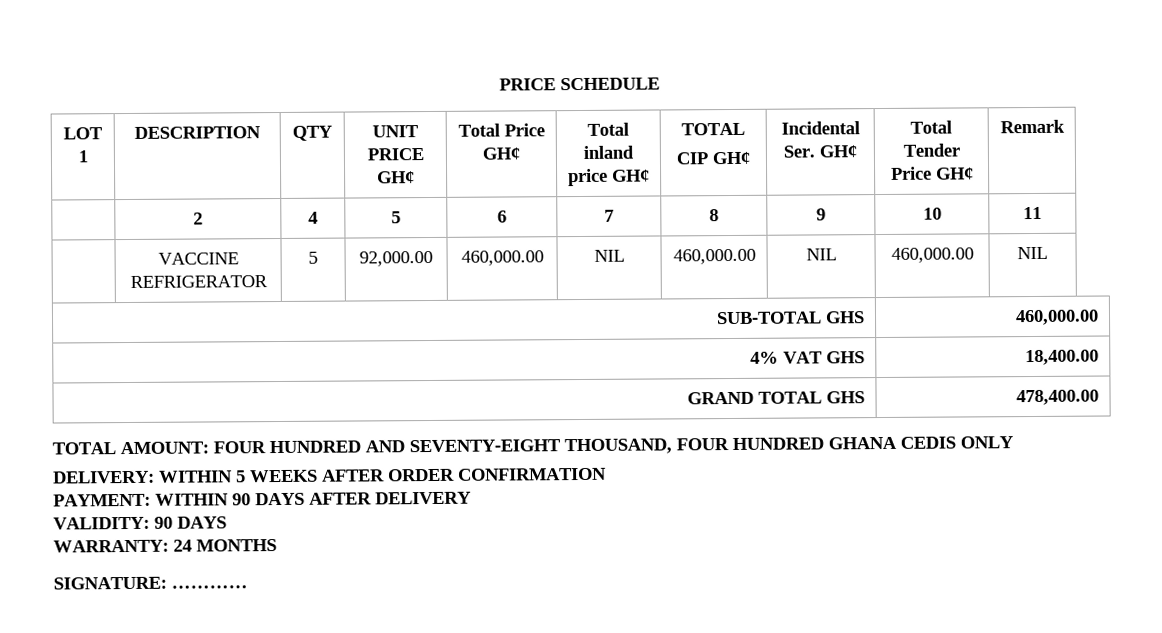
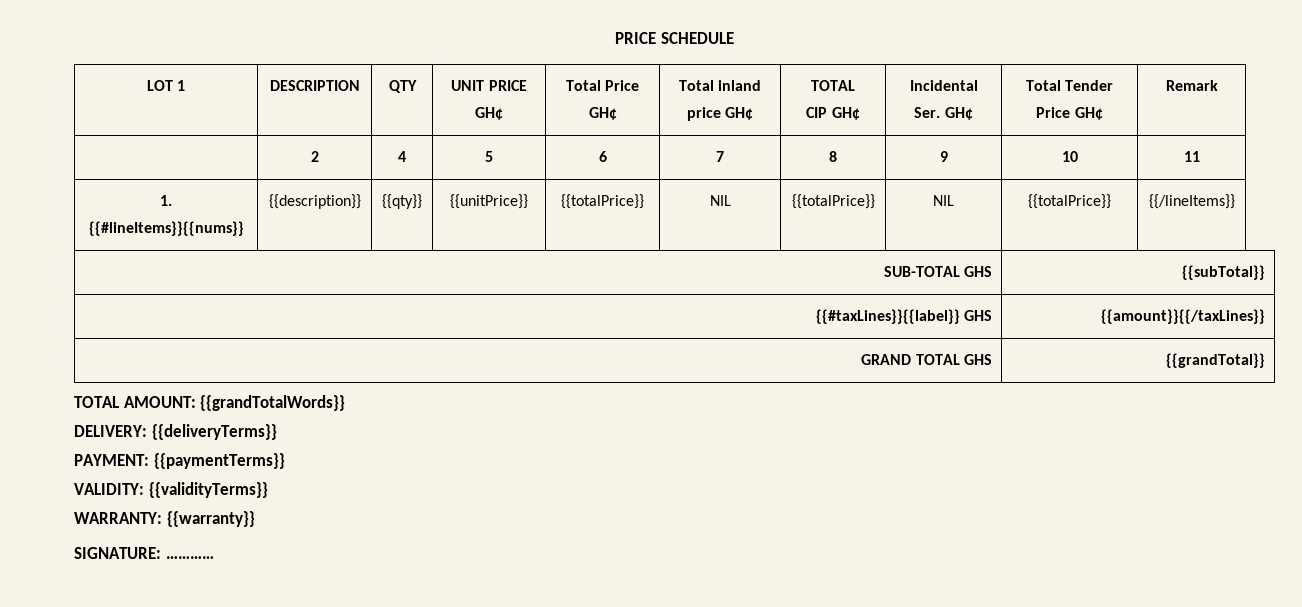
- | VACCINE REFRIGERATOR | 5 | 92,000.00 | 460,000.00 | NIL | 460,000.00 | NIL | 460,000.00 | NIL
+ 1. {{#lineItems}}{{nums}} | {{description}} | {{qty}} | {{unitPrice}} | {{totalPrice}} | NIL | {{totalPrice}} | NIL | {{totalPrice}} | {{/lineItems}}
- SUB-TOTAL GHS | 460,000.00
- 4% VAT GHS | 18,400.00
+ SUB-TOTAL GHS | {{subTotal}}
+ {{#taxLines}}{{label}} GHS | {{amount}}{{/taxLines}}
- GRAND TOTAL GHS | 478,400.00
+ GRAND TOTAL GHS | {{grandTotal}}
- TOTAL AMOUNT: FOUR HUNDRED AND SEVENTY-EIGHT THOUSAND, FOUR HUNDRED GHANA CEDIS ONLY
- DELIVERY: WITHIN 5 WEEKS AFTER ORDER CONFIRMATION
- PAYMENT: WITHIN 90 DAYS AFTER DELIVERY
+ TOTAL AMOUNT: {{grandTotalWords}}
+ DELIVERY: {{deliveryTerms}}
+ PAYMENT: {{paymentTerms}}
- VALIDITY: 90 DAYS
+ VALIDITY: {{validityTerms}}
- WARRANTY: 24 MONTHS
+ WARRANTY: {{warranty}}

